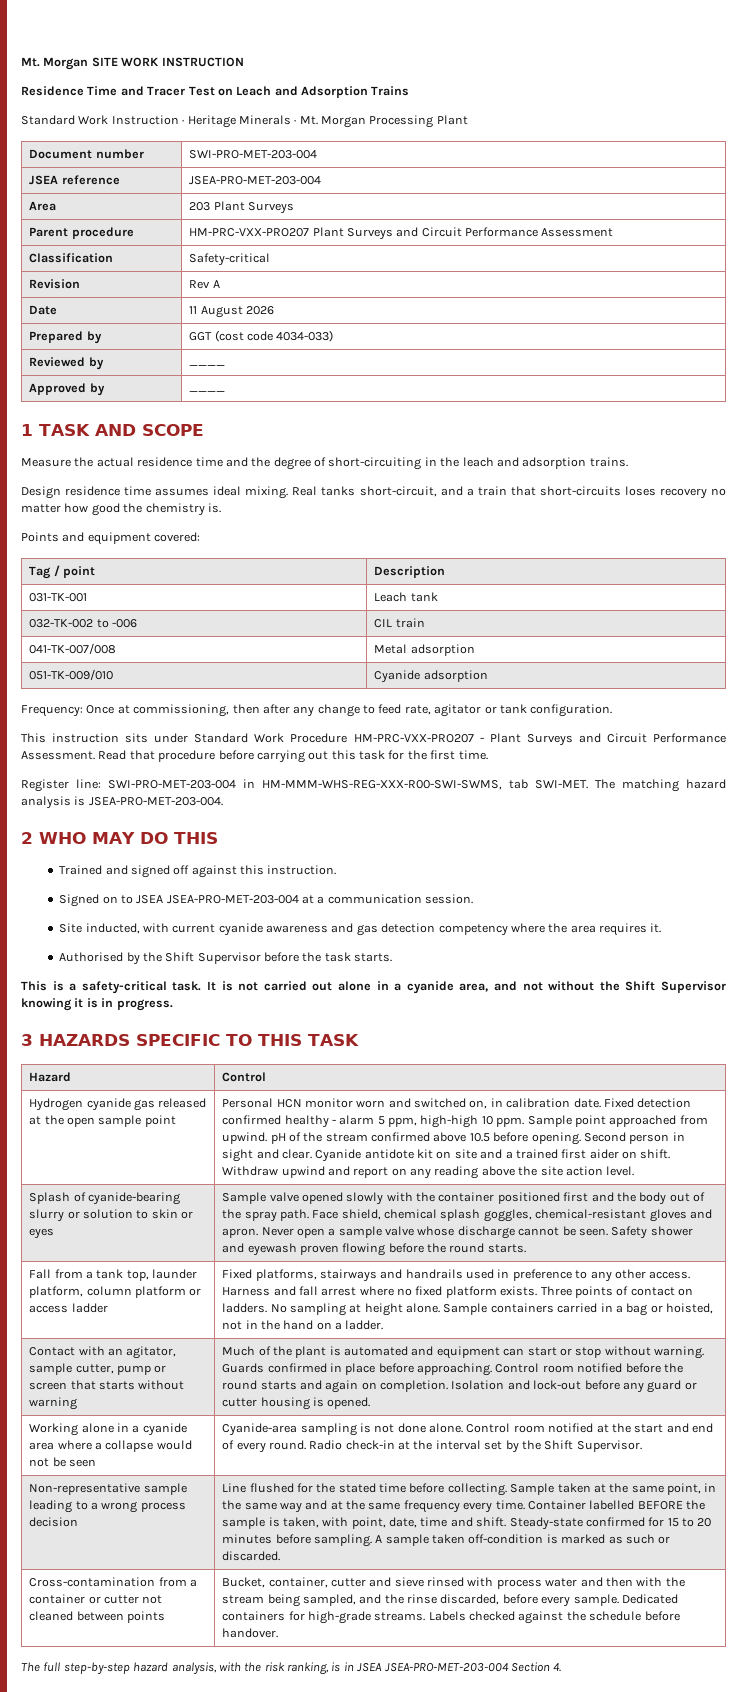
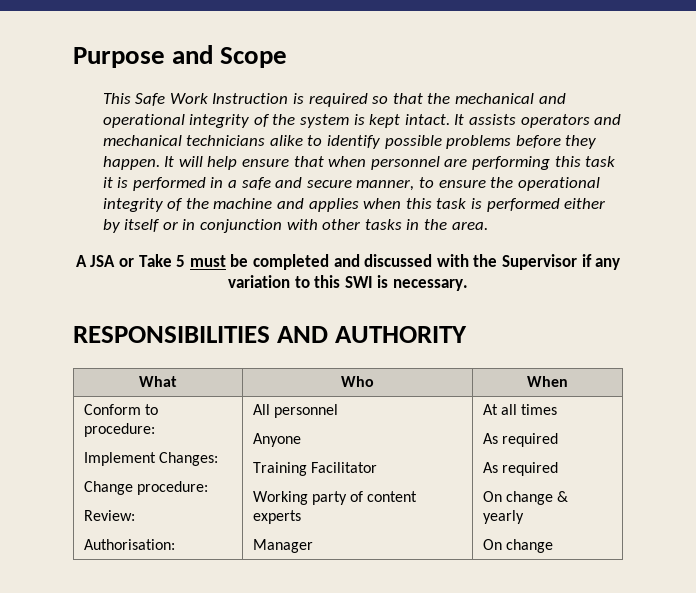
- Mt. Morgan SITE WORK INSTRUCTION
- Residence Time and Tracer Test on Leach and Adsorption Trains
- Standard Work Instruction · Heritage Minerals · Mt. Morgan Processing Plant
- Document number | SWI-PRO-MET-203-004
- JSEA reference | JSEA-PRO-MET-203-004
- Area | 203 Plant Surveys
- Parent procedure | HM-PRC-VXX-PRO207 Plant Surveys and Circuit Performance Assessment
- Classification | Safety-critical
- Revision | Rev A
- Date | 11 August 2026
- Prepared by | GGT (cost code 4034-033)
- Reviewed by | ____
- Approved by | ____
- 1 TASK AND SCOPE
- Measure the actual residence time and the degree of short-circuiting in the leach and adsorption trains.
- Design residence time assumes ideal mixing. Real tanks short-circuit, and a train that short-circuits loses recovery no matter how good the chemistry is.
- Points and equipment covered:
- Tag / point | Description
- 031-TK-001 | Leach tank
- 032-TK-002 to -006 | CIL train
- 041-TK-007/008 | Metal adsorption
- 051-TK-009/010 | Cyanide adsorption
- Frequency: Once at commissioning, then after any change to feed rate, agitator or tank configuration.
- This instruction sits under Standard Work Procedure HM-PRC-VXX-PRO207 - Plant Surveys and Circuit Performance Assessment. Read that procedure before carrying out this task for the first time.
- Register line: SWI-PRO-MET-203-004 in HM-MMM-WHS-REG-XXX-R00-SWI-SWMS, tab SWI-MET. The matching hazard analysis is JSEA-PRO-MET-203-004.
- 2 WHO MAY DO THIS
- Trained and signed off against this instruction.
- Signed on to JSEA JSEA-PRO-MET-203-004 at a communication session.
- Site inducted, with current cyanide awareness and gas detection competency where the area requires it.
- Authorised by the Shift Supervisor before the task starts.
- This is a safety-critical task. It is not carried out alone in a cyanide area, and not without the Shift Supervisor knowing it is in progress.
- 3 HAZARDS SPECIFIC TO THIS TASK
- Hazard | Control
- Hydrogen cyanide gas released at the open sample point | Personal HCN monitor worn and switched on, in calibration date. Fixed detection confirmed healthy - alarm 5 ppm, high-high 10 ppm. Sample point approached from upwind. pH of the stream confirmed above 10.5 before opening. Second person in sight and clear. Cyanide antidote kit on site and a trained first aider on shift. Withdraw upwind and report on any reading above the site action level.
- Splash of cyanide-bearing slurry or solution to skin or eyes | Sample valve opened slowly with the container positioned first and the body out of the spray path. Face shield, chemical splash goggles, chemical-resistant gloves and apron. Never open a sample valve whose discharge cannot be seen. Safety shower and eyewash proven flowing before the round starts.
- Fall from a tank top, launder platform, column platform or access ladder | Fixed platforms, stairways and handrails used in preference to any other access. Harness and fall arrest where no fixed platform exists. Three points of contact on ladders. No sampling at height alone. Sample containers carried in a bag or hoisted, not in the hand on a ladder.
- Contact with an agitator, sample cutter, pump or screen that starts without warning | Much of the plant is automated and equipment can start or stop without warning. Guards confirmed in place before approaching. Control room notified before the round starts and again on completion. Isolation and lock-out before any guard or cutter housing is opened.
- Working alone in a cyanide area where a collapse would not be seen | Cyanide-area sampling is not done alone. Control room notified at the start and end of every round. Radio check-in at the interval set by the Shift Supervisor.
- Non-representative sample leading to a wrong process decision | Line flushed for the stated time before collecting. Sample taken at the same point, in the same way and at the same frequency every time. Container labelled BEFORE the sample is taken, with point, date, time and shift. Steady-state confirmed for 15 to 20 minutes before sampling. A sample taken off-condition is marked as such or discarded.
- Cross-contamination from a container or cutter not cleaned between points | Bucket, container, cutter and sieve rinsed with process water and then with the stream being sampled, and the rinse discarded, before every sample. Dedicated containers for high-grade streams. Labels checked against the schedule before handover.
- The full step-by-step hazard analysis, with the risk ranking, is in JSEA JSEA-PRO-MET-203-004 Section 4.
+ Purpose and Scope
+ This Safe Work Instruction is required so that the mechanical and operational integrity of the system is kept intact. It assists operators and mechanical technicians alike to identify possible problems before they happen. It will help ensure that when personnel are performing this task it is performed in a safe and secure manner, to ensure the operational integrity of the machine and applies when this task is performed either by itself or in conjunction with other tasks in the area.
+ A JSA or Take 5 must be completed and discussed with the Supervisor if any variation to this SWI is necessary.
+ RESPONSIBILITIES AND AUTHORITY
+ What | Who | When
+ Conform to procedure:
+ Implement Changes:
+ Change procedure:
+ Review:
+ Authorisation: | All personnel
+ Anyone
+ Training Facilitator
+ Working party of content experts
+ Manager | At all times
+ As required
+ As required
+ On change & yearly
+ On change

